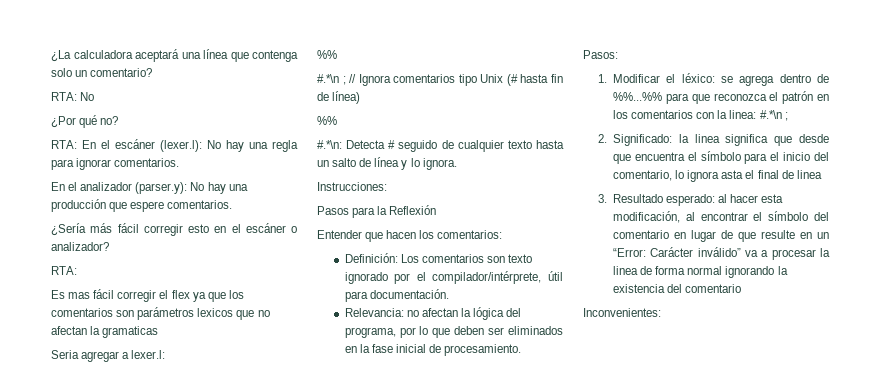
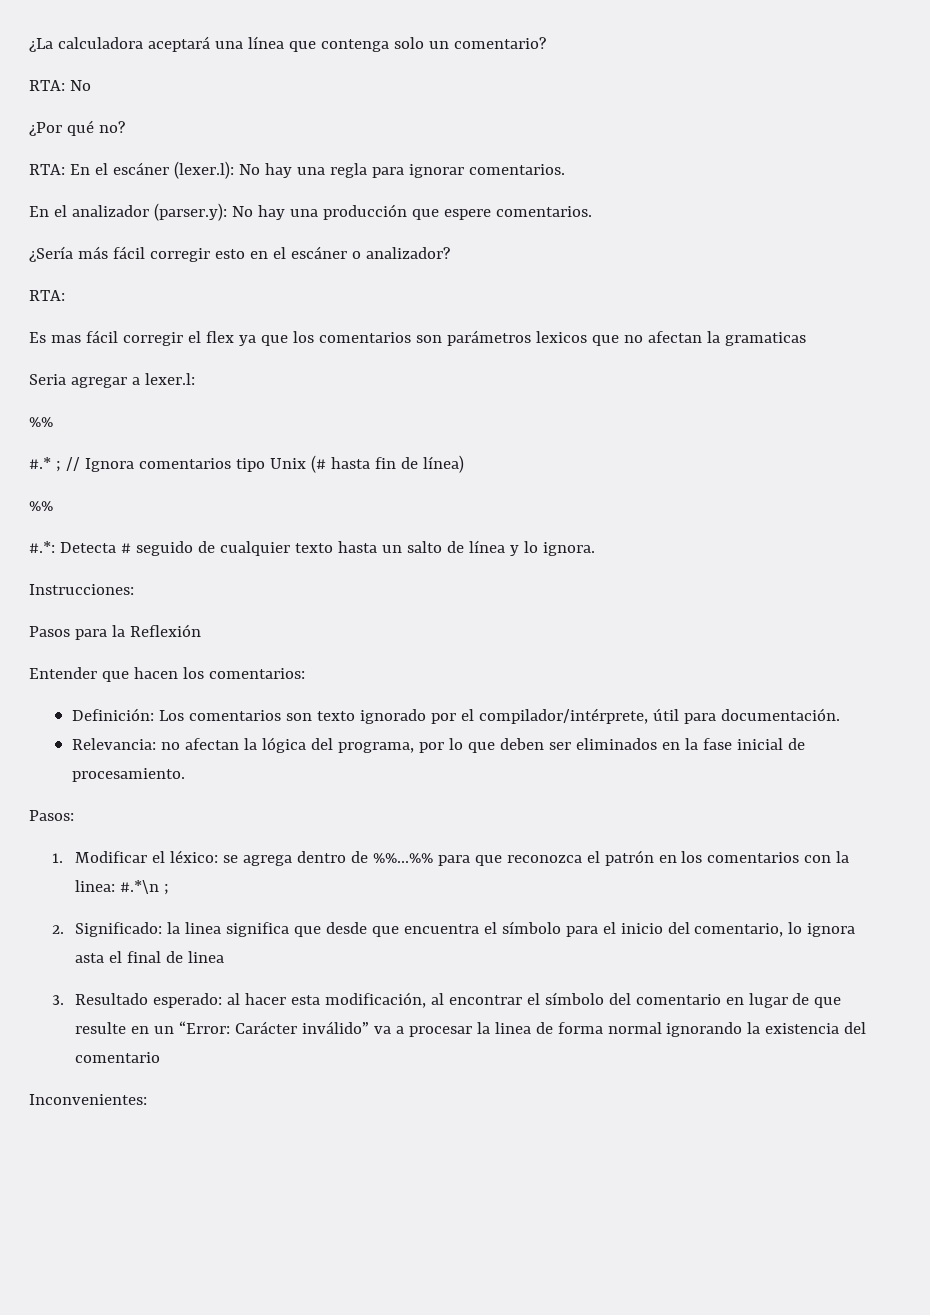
- #.*\n ; // Ignora comentarios tipo Unix (# hasta fin de línea)
+ #.* ; // Ignora comentarios tipo Unix (# hasta fin de línea)
- #.*\n: Detecta # seguido de cualquier texto hasta un salto de línea y lo ignora.
+ #.*: Detecta # seguido de cualquier texto hasta un salto de línea y lo ignora.

